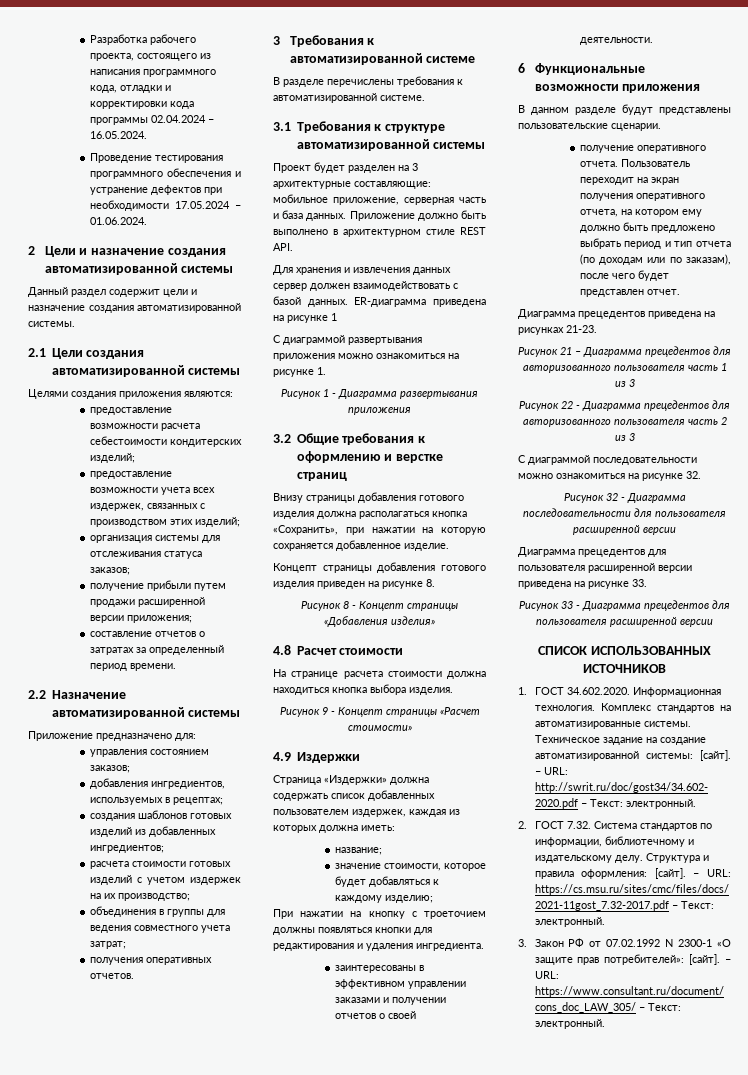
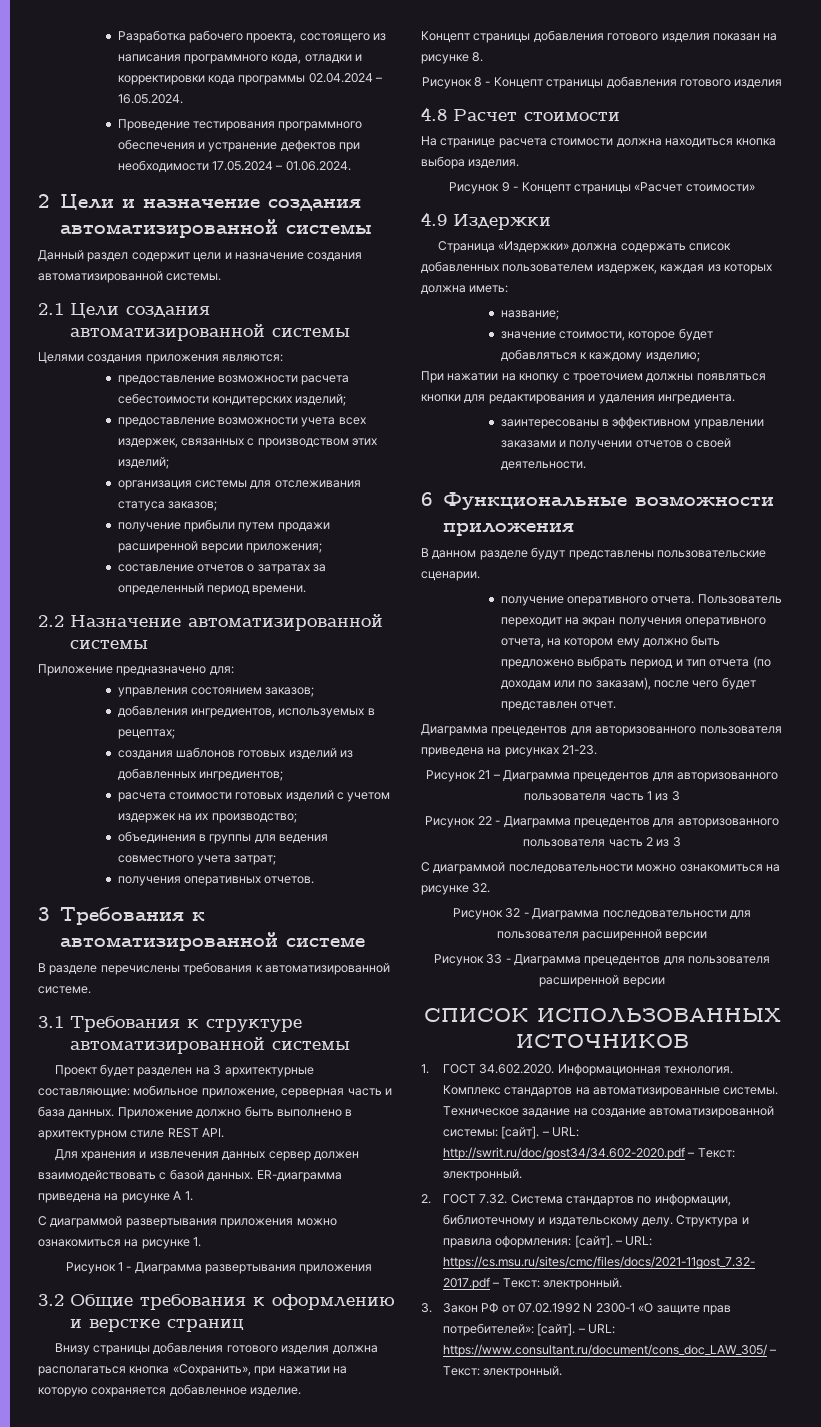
- ER-диаграмма приведена на рисунке 1
+ ER-диаграмма приведена на рисунке А 1.
- Концепт страницы добавления готового изделия приведен на рисунке 8.
+ Концепт страницы добавления готового изделия показан на рисунке 8.
- Рисунок 8 - Концепт страницы «Добавления изделия»
+ Рисунок 8 - Концепт страницы добавления готового изделия
- Диаграмма прецедентов приведена на рисунках 21-23.
+ Диаграмма прецедентов для авторизованного пользователя приведена на рисунках 21-23.
- Диаграмма прецедентов для пользователя расширенной версии приведена на рисунке 33.

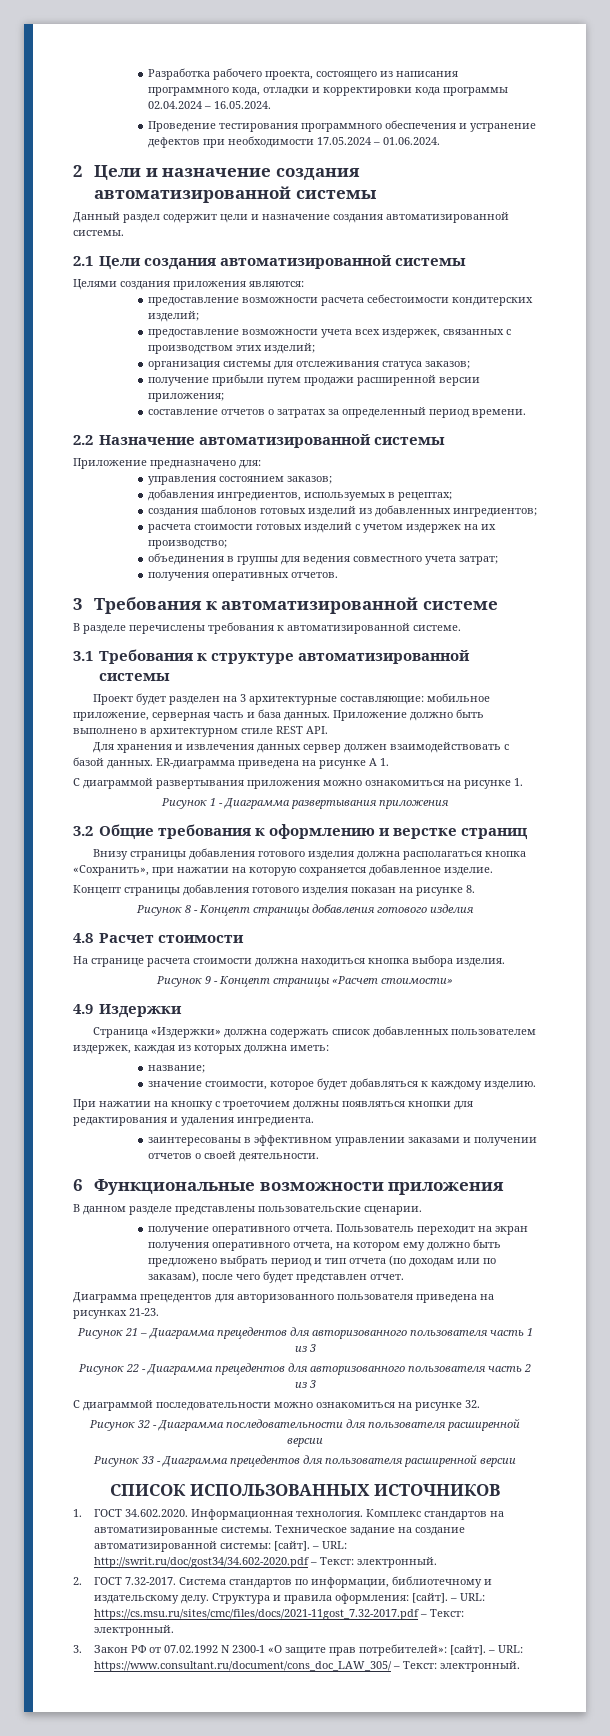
- значение стоимости, которое будет добавляться к каждому изделию;
+ значение стоимости, которое будет добавляться к каждому изделию.
- В данном разделе будут представлены пользовательские сценарии.
+ В данном разделе представлены пользовательские сценарии.
- 2. ГОСТ 7.32. Система стандартов по информации, библиотечному и издательскому делу.
+ 2. ГОСТ 7.32-2017. Система стандартов по информации, библиотечному и издательскому делу.

